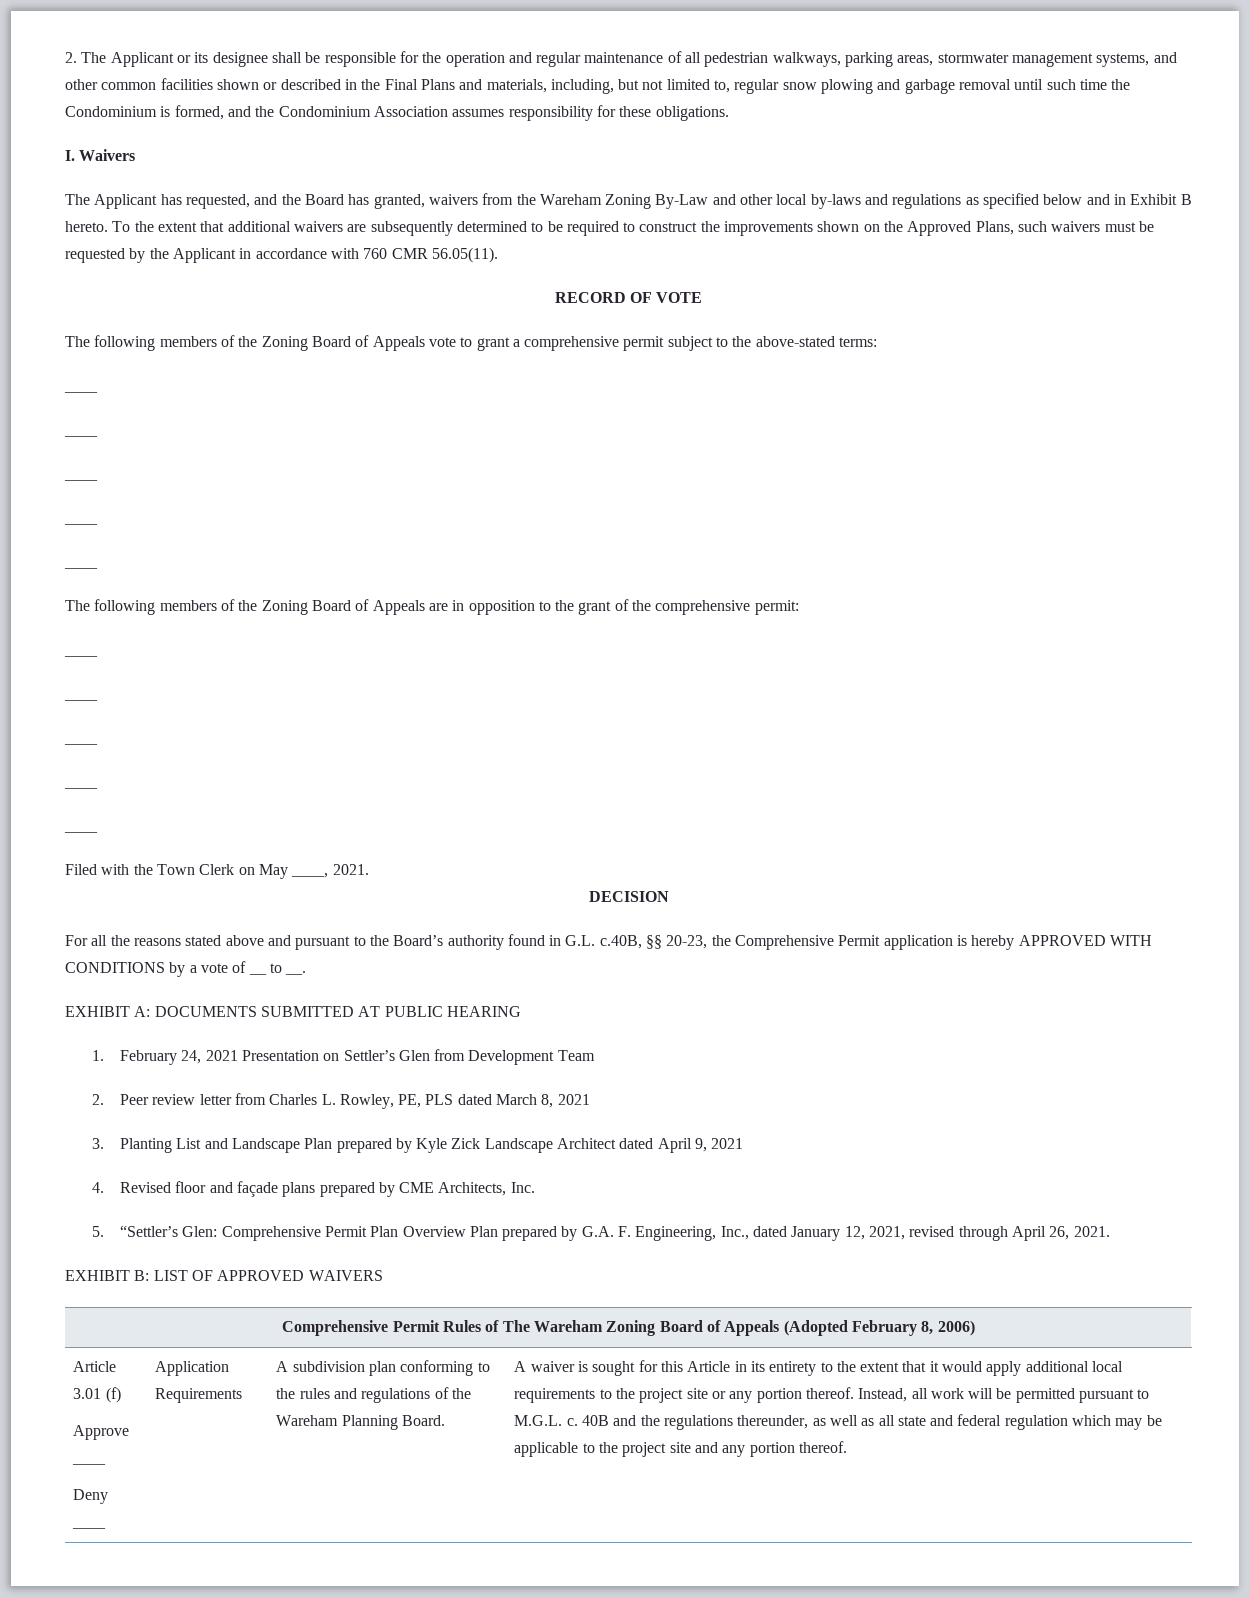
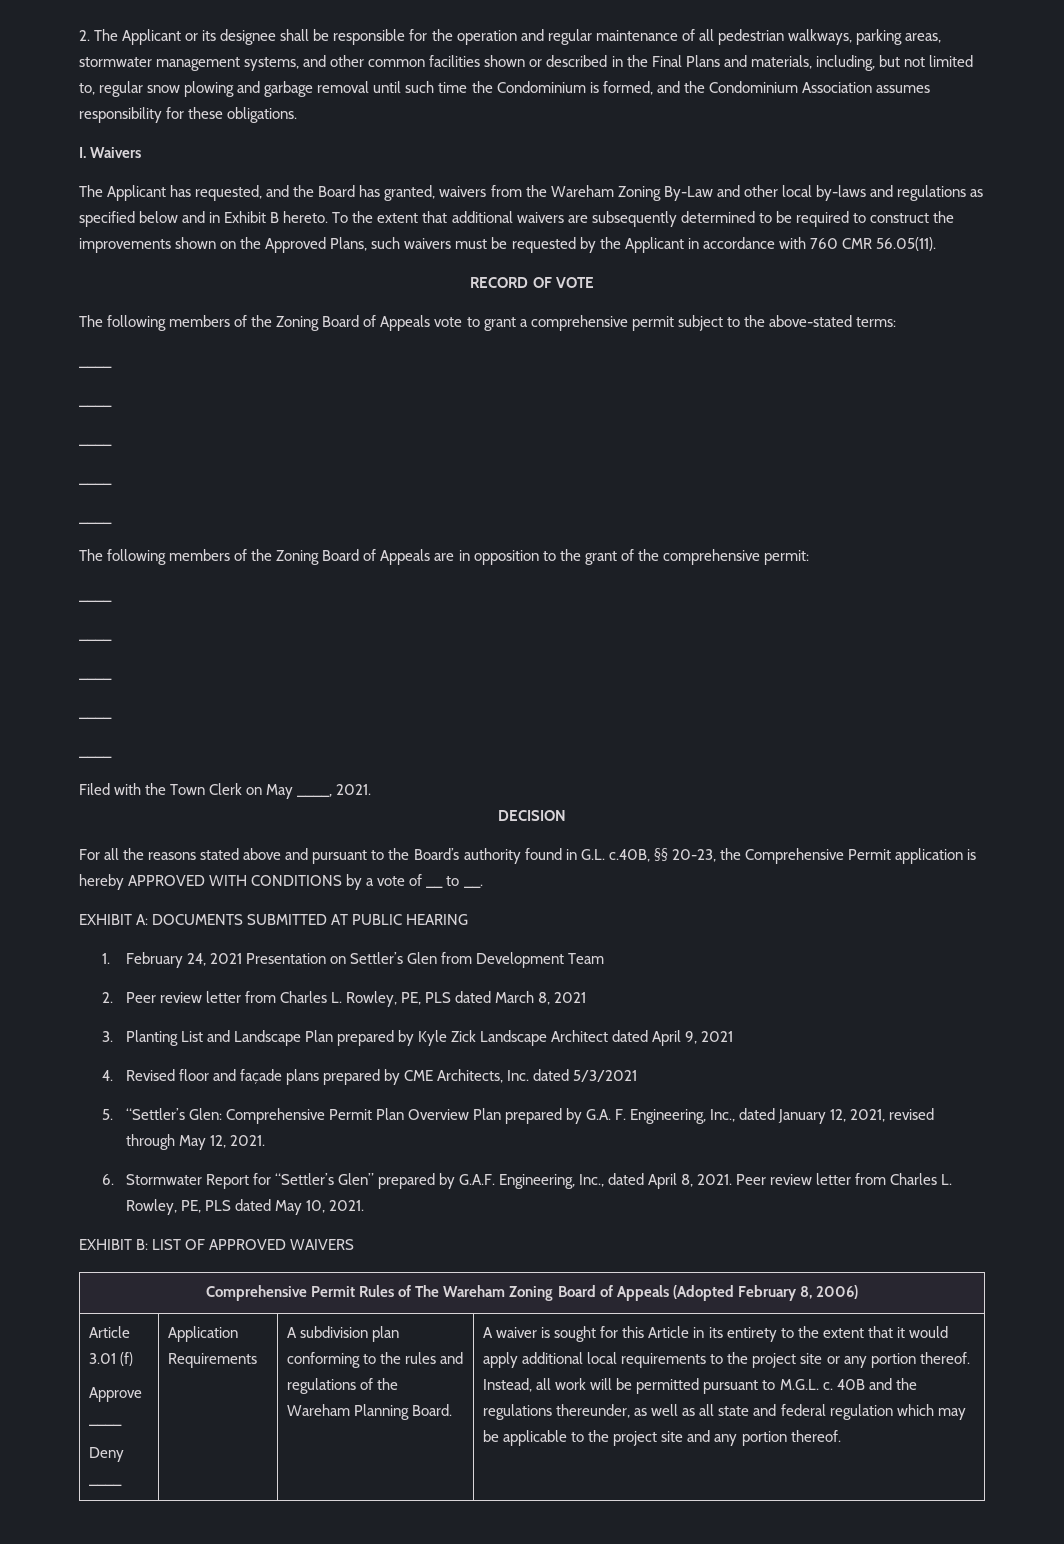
- 4. Revised floor and façade plans prepared by CME Architects, Inc.
+ 4. Revised floor and façade plans prepared by CME Architects, Inc. dated 5/3/2021
- 5. “Settler’s Glen: Comprehensive Permit Plan Overview Plan prepared by G.A. F. Engineering, Inc., dated January 12, 2021, revised through April 26, 2021.
+ 5. “Settler’s Glen: Comprehensive Permit Plan Overview Plan prepared by G.A. F. Engineering, Inc., dated January 12, 2021, revised through May 12, 2021.
+ 6. Stormwater Report for “Settler’s Glen” prepared by G.A.F. Engineering, Inc., dated April 8, 2021. Peer review letter from Charles L. Rowley, PE, PLS dated May 10, 2021.

